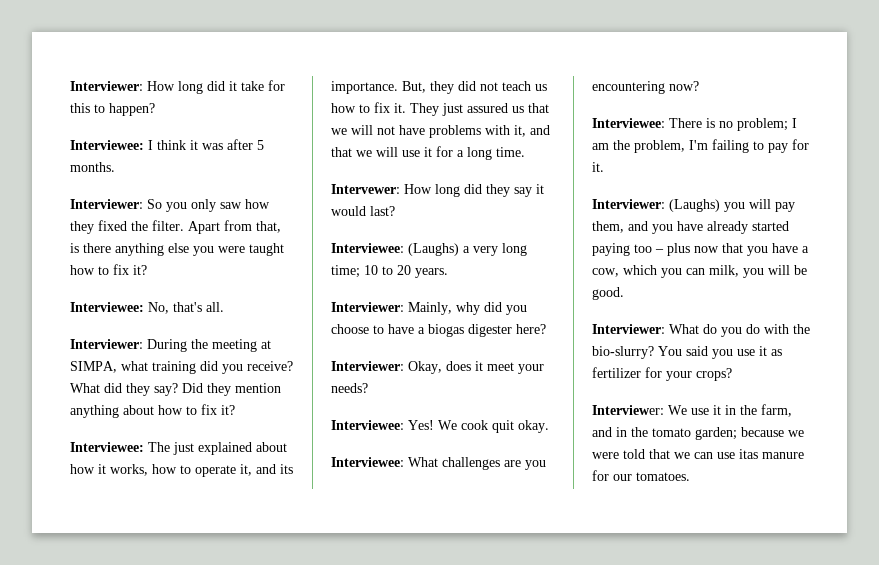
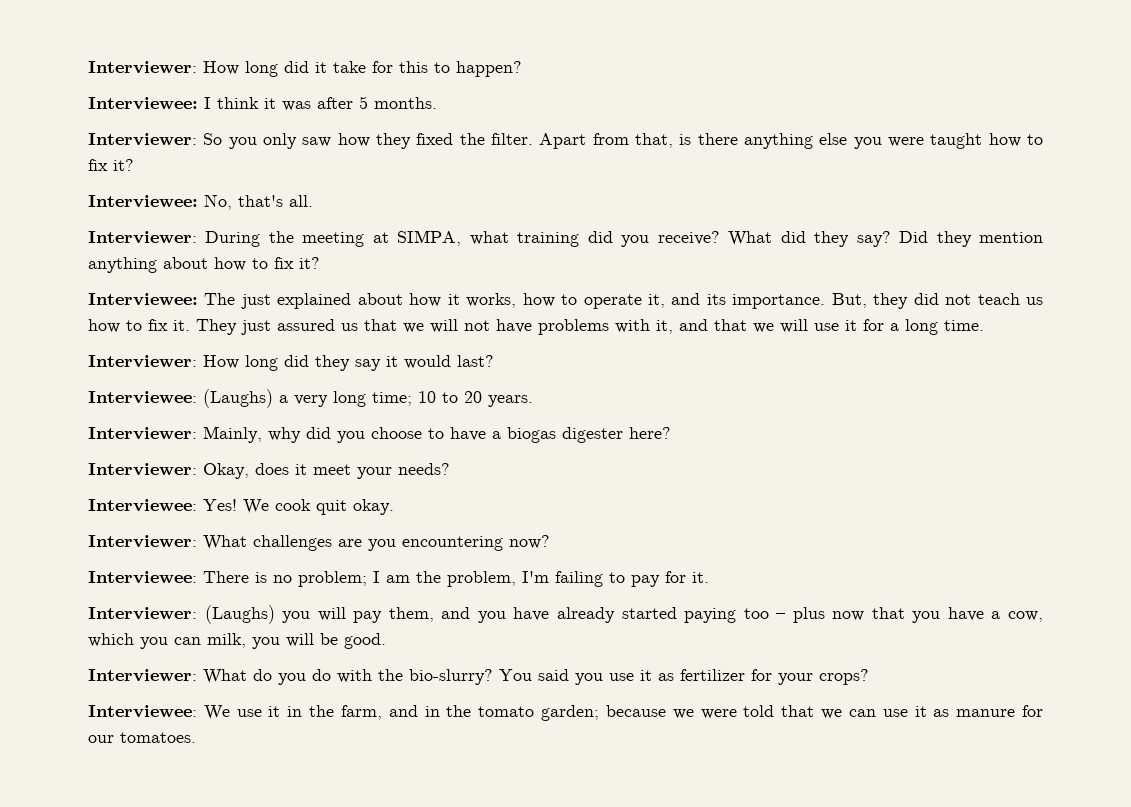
- Intervewer: How long did they say it would last?
+ Interviewer: How long did they say it would last?
- Interviewee: What challenges are you encountering now?
+ Interviewer: What challenges are you encountering now?
- Interviewer: We use it in the farm, and in the tomato garden; because we were told that we can use itas manure for our tomatoes.
+ Interviewee: We use it in the farm, and in the tomato garden; because we were told that we can use it as manure for our tomatoes.

